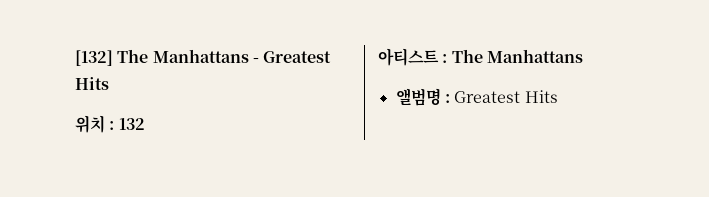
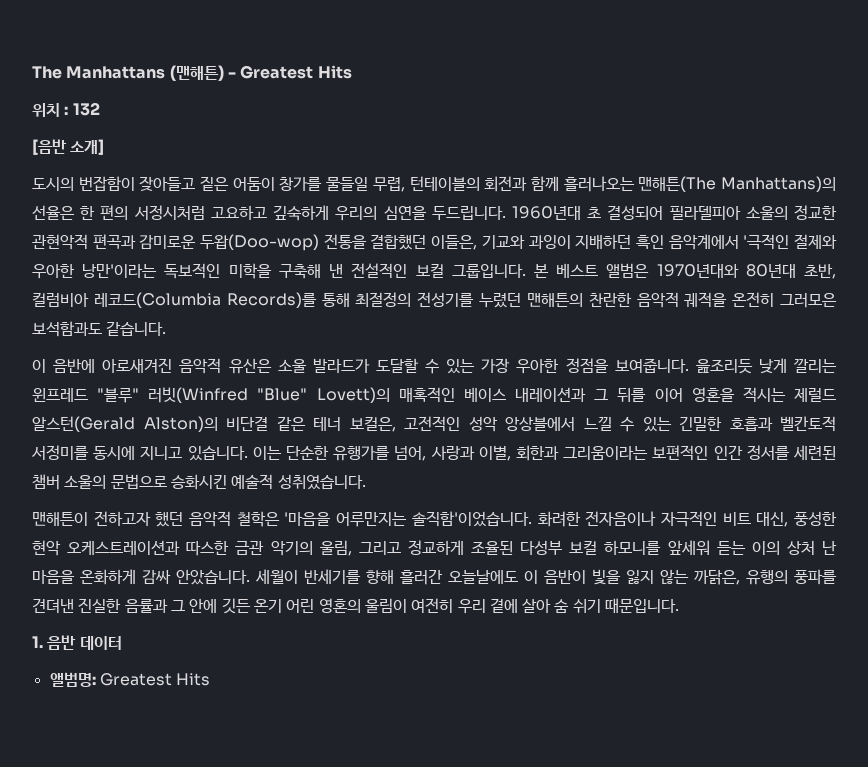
- [132] The Manhattans - Greatest Hits
+ The Manhattans (맨해튼) - Greatest Hits
- 아티스트 : The Manhattans
- 앨범명 : Greatest Hits
+ [음반 소개]
+ 도시의 번잡함이 잦아들고 짙은 어둠이 창가를 물들일 무렵, 턴테이블의 회전과 함께 흘러나오는 맨해튼(The Manhattans)의 선율은 한 편의 서정시처럼 고요하고 깊숙하게 우리의 심연을 두드립니다. 1960년대 초 결성되어 필라델피아 소울의 정교한 관현악적 편곡과 감미로운 두왑(Doo-wop) 전통을 결합했던 이들은, 기교와 과잉이 지배하던 흑인 음악계에서 '극적인 절제와 우아한 낭만'이라는 독보적인 미학을 구축해 낸 전설적인 보컬 그룹입니다. 본 베스트 앨범은 1970년대와 80년대 초반, 컬럼비아 레코드(Columbia Records)를 통해 최절정의 전성기를 누렸던 맨해튼의 찬란한 음악적 궤적을 온전히 그러모은 보석함과도 같습니다.
+ 이 음반에 아로새겨진 음악적 유산은 소울 발라드가 도달할 수 있는 가장 우아한 정점을 보여줍니다. 읊조리듯 낮게 깔리는 윈프레드 "블루" 러빗(Winfred "Blue" Lovett)의 매혹적인 베이스 내레이션과 그 뒤를 이어 영혼을 적시는 제럴드 알스턴(Gerald Alston)의 비단결 같은 테너 보컬은, 고전적인 성악 앙상블에서 느낄 수 있는 긴밀한 호흡과 벨칸토적 서정미를 동시에 지니고 있습니다. 이는 단순한 유행가를 넘어, 사랑과 이별, 회한과 그리움이라는 보편적인 인간 정서를 세련된 챔버 소울의 문법으로 승화시킨 예술적 성취였습니다.
+ 맨해튼이 전하고자 했던 음악적 철학은 '마음을 어루만지는 솔직함'이었습니다. 화려한 전자음이나 자극적인 비트 대신, 풍성한 현악 오케스트레이션과 따스한 금관 악기의 울림, 그리고 정교하게 조율된 다성부 보컬 하모니를 앞세워 듣는 이의 상처 난 마음을 온화하게 감싸 안았습니다. 세월이 반세기를 향해 흘러간 오늘날에도 이 음반이 빛을 잃지 않는 까닭은, 유행의 풍파를 견뎌낸 진실한 음률과 그 안에 깃든 온기 어린 영혼의 울림이 여전히 우리 곁에 살아 숨 쉬기 때문입니다.
+ 1. 음반 데이터
+ 앨범명: Greatest Hits

